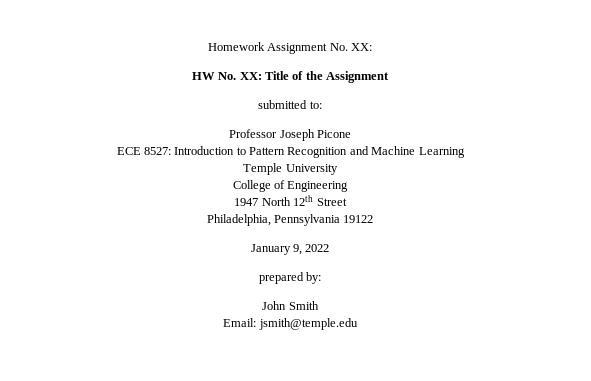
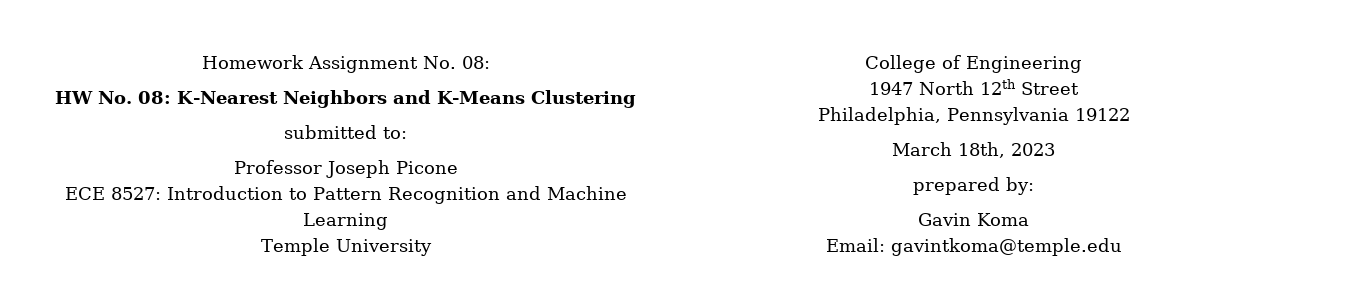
- Homework Assignment No. XX:
+ Homework Assignment No. 08:
- HW No. XX: Title of the Assignment
+ HW No. 08: K-Nearest Neighbors and K-Means Clustering
- January 9, 2022
+ March 18th, 2023
- John Smith
+ Gavin Koma
- Email: jsmith@temple.edu
+ Email: gavintkoma@temple.edu

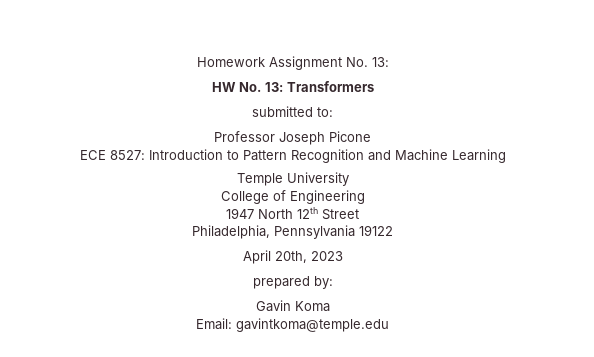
- Homework Assignment No. 08:
+ Homework Assignment No. 13:
- HW No. 08: K-Nearest Neighbors and K-Means Clustering
+ HW No. 13: Transformers
- March 18th, 2023
+ April 20th, 2023

